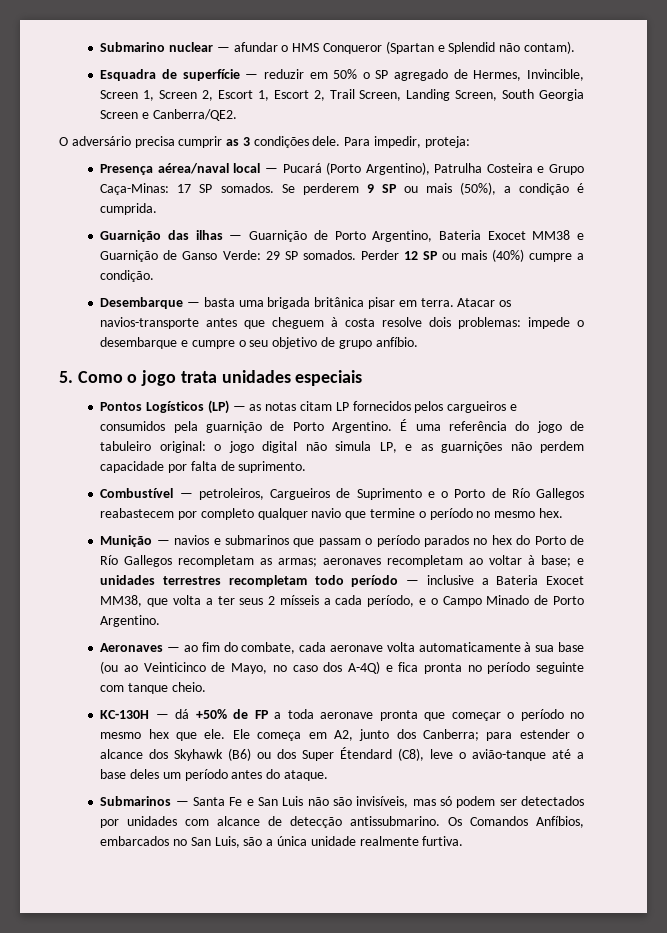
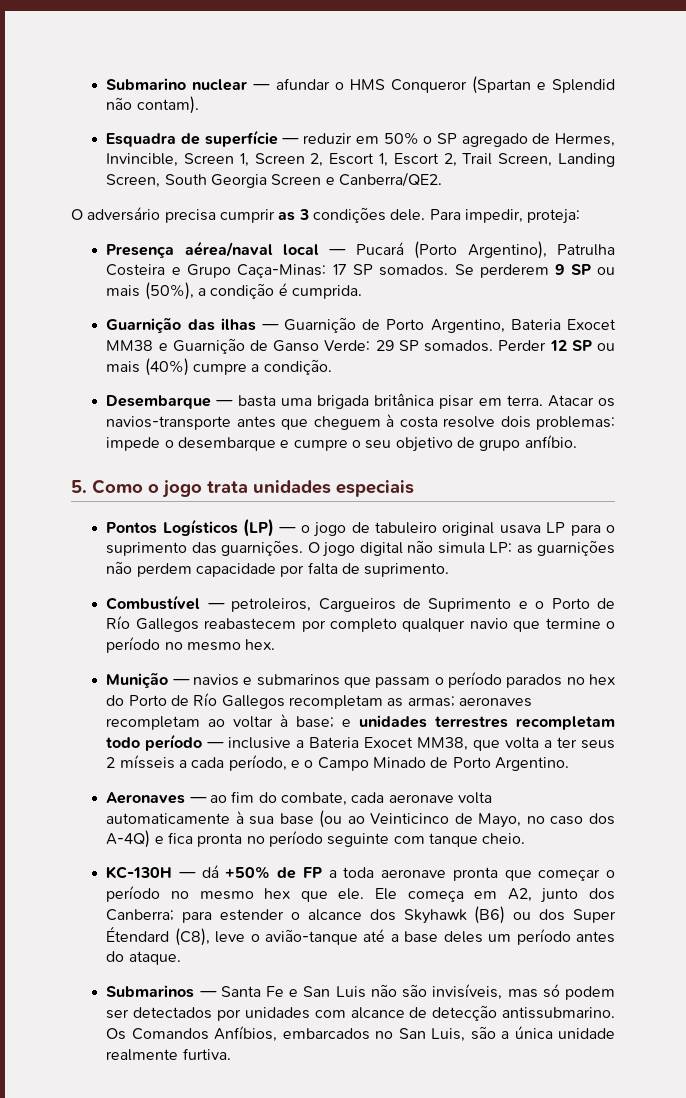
- Pontos Logísticos (LP) — as notas citam LP fornecidos pelos cargueiros e consumidos pela guarnição de Porto Argentino. É uma referência do jogo de tabuleiro original: o jogo digital não simula LP, e as guarnições não perdem capacidade por falta de suprimento.
+ Pontos Logísticos (LP) — o jogo de tabuleiro original usava LP para o suprimento das guarnições. O jogo digital não simula LP: as guarnições não perdem capacidade por falta de suprimento.

